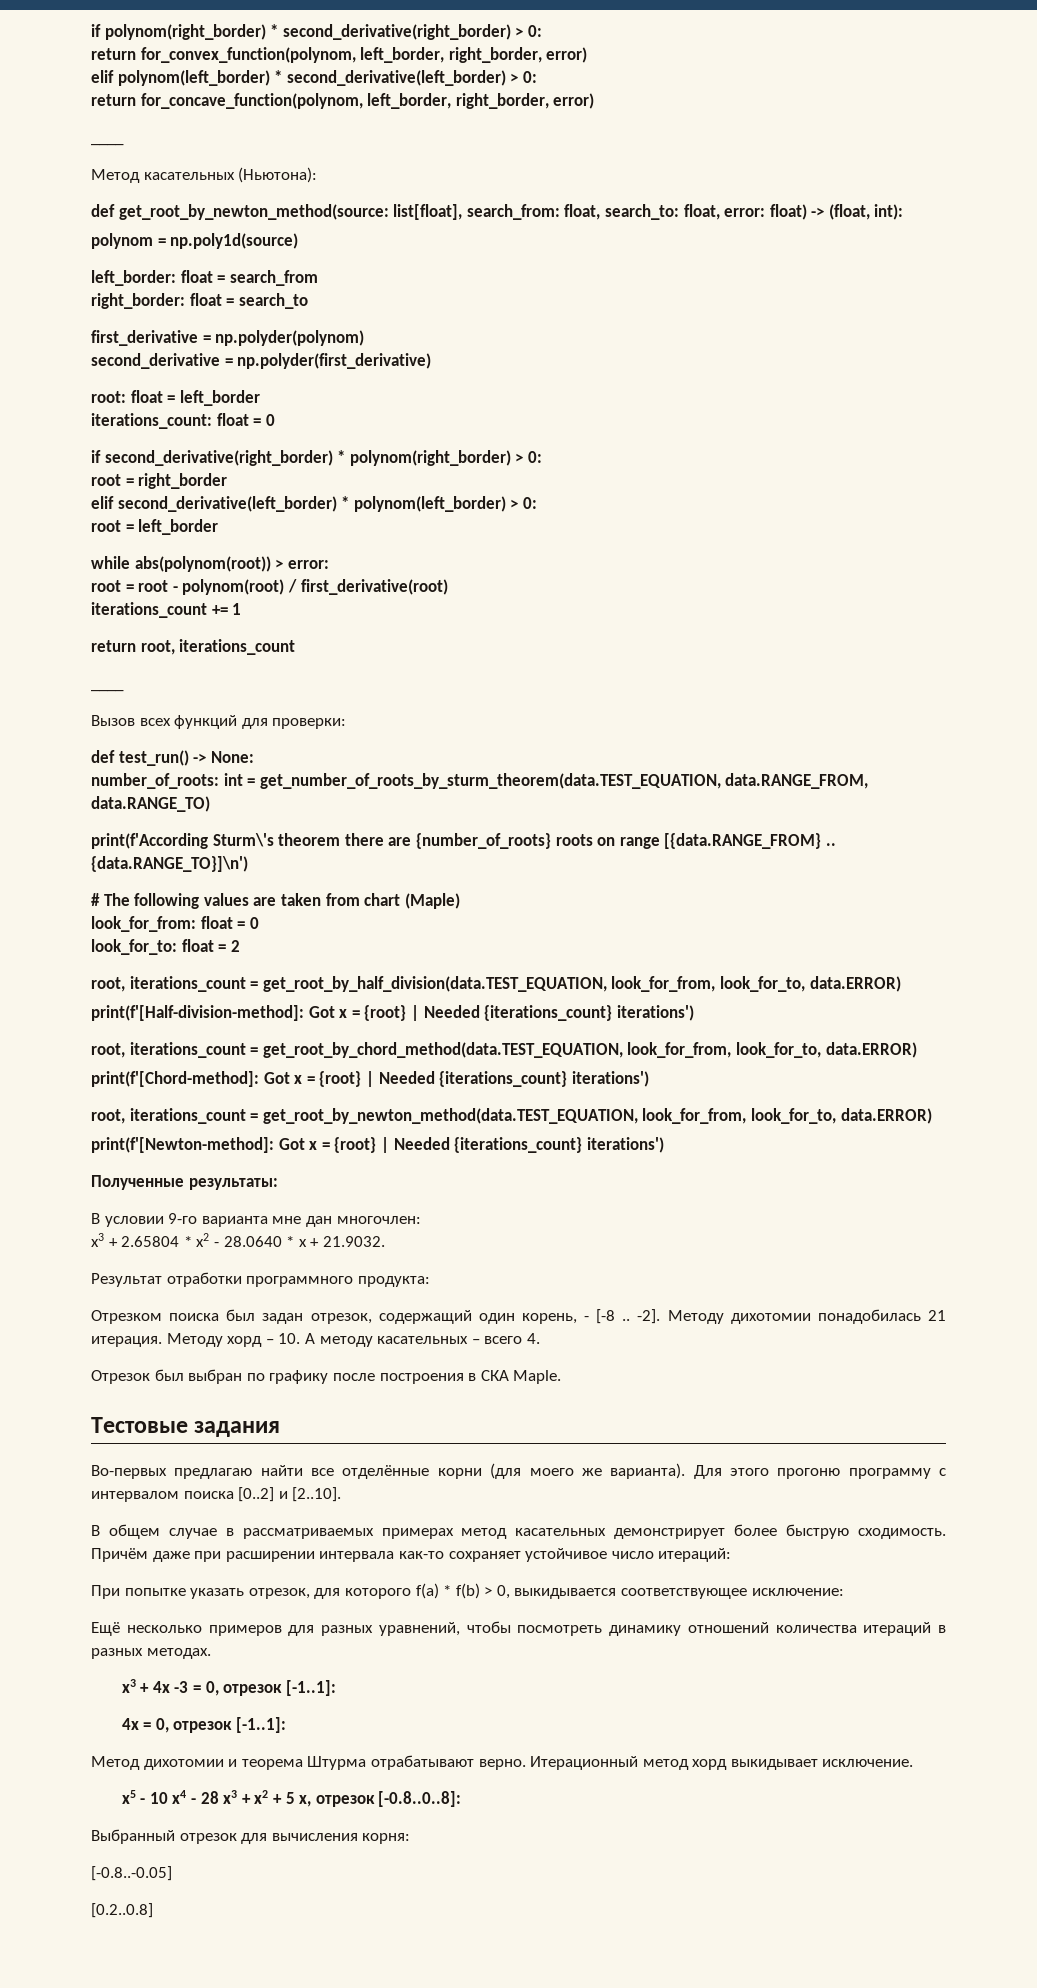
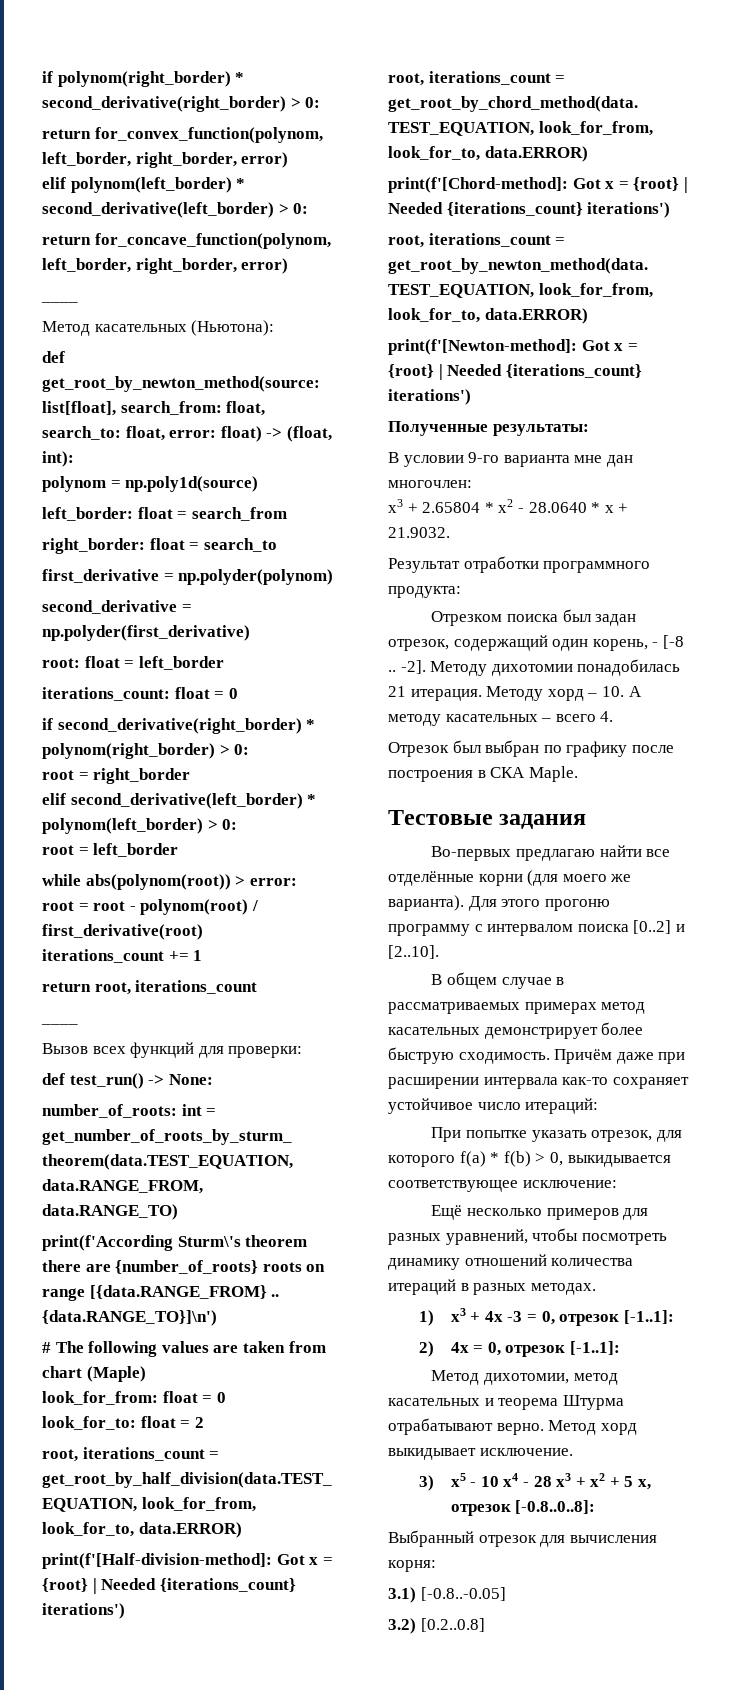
- x3 + 4x -3 = 0, отрезок [-1..1]:
+ 1) x3 + 4x -3 = 0, отрезок [-1..1]:
- 4x = 0, отрезок [-1..1]:
+ 2) 4x = 0, отрезок [-1..1]:
- Метод дихотомии и теорема Штурма отрабатывают верно.
+ Метод дихотомии, метод касательных и теорема Штурма отрабатывают верно.
- Итерационный метод хорд выкидывает исключение.
+ Метод хорд выкидывает исключение.
- x5 - 10 x4 - 28 x3 + x2 + 5 x, отрезок [-0.8..0..8]:
+ 3) x5 - 10 x4 - 28 x3 + x2 + 5 x, отрезок [-0.8..0..8]:
- [-0.8..-0.05]
+ 3.1) [-0.8..-0.05]
- [0.2..0.8]
+ 3.2) [0.2..0.8]

